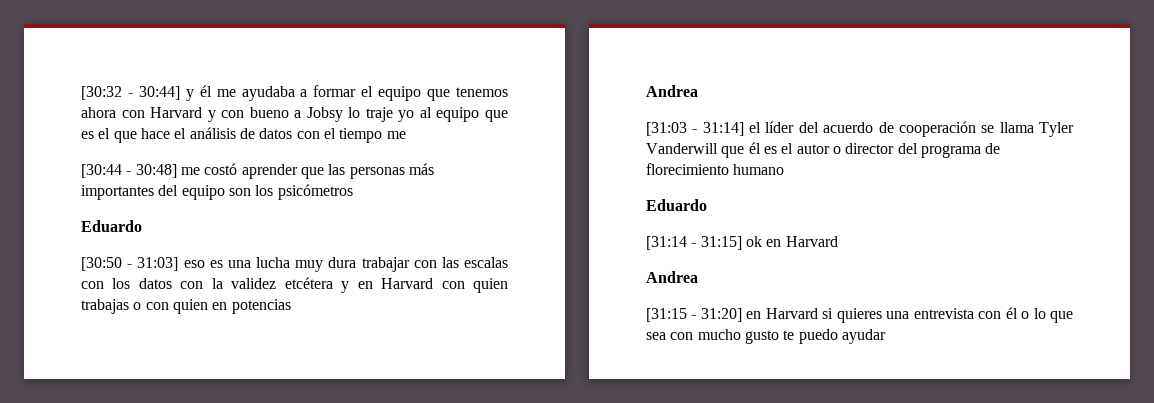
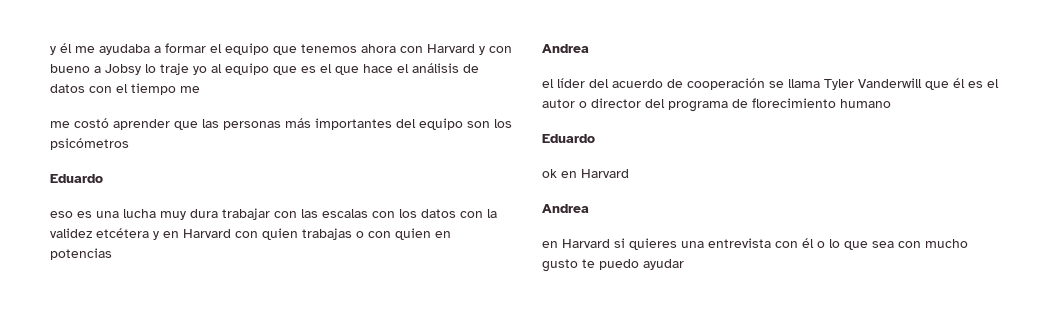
- [30:32 - 30:44] y él me ayudaba a formar el equipo que tenemos ahora con Harvard y con bueno a Jobsy lo traje yo al equipo que es el que hace el análisis de datos con el tiempo me
+ y él me ayudaba a formar el equipo que tenemos ahora con Harvard y con bueno a Jobsy lo traje yo al equipo que es el que hace el análisis de datos con el tiempo me
- [30:44 - 30:48] me costó aprender que las personas más importantes del equipo son los psicómetros
+ me costó aprender que las personas más importantes del equipo son los psicómetros
- [30:50 - 31:03] eso es una lucha muy dura trabajar con las escalas con los datos con la validez etcétera y en Harvard con quien trabajas o con quien en potencias
+ eso es una lucha muy dura trabajar con las escalas con los datos con la validez etcétera y en Harvard con quien trabajas o con quien en potencias
- [31:03 - 31:14] el líder del acuerdo de cooperación se llama Tyler Vanderwill que él es el autor o director del programa de florecimiento humano
+ el líder del acuerdo de cooperación se llama Tyler Vanderwill que él es el autor o director del programa de florecimiento humano
- [31:14 - 31:15] ok en Harvard
+ ok en Harvard
- [31:15 - 31:20] en Harvard si quieres una entrevista con él o lo que sea con mucho gusto te puedo ayudar
+ en Harvard si quieres una entrevista con él o lo que sea con mucho gusto te puedo ayudar

